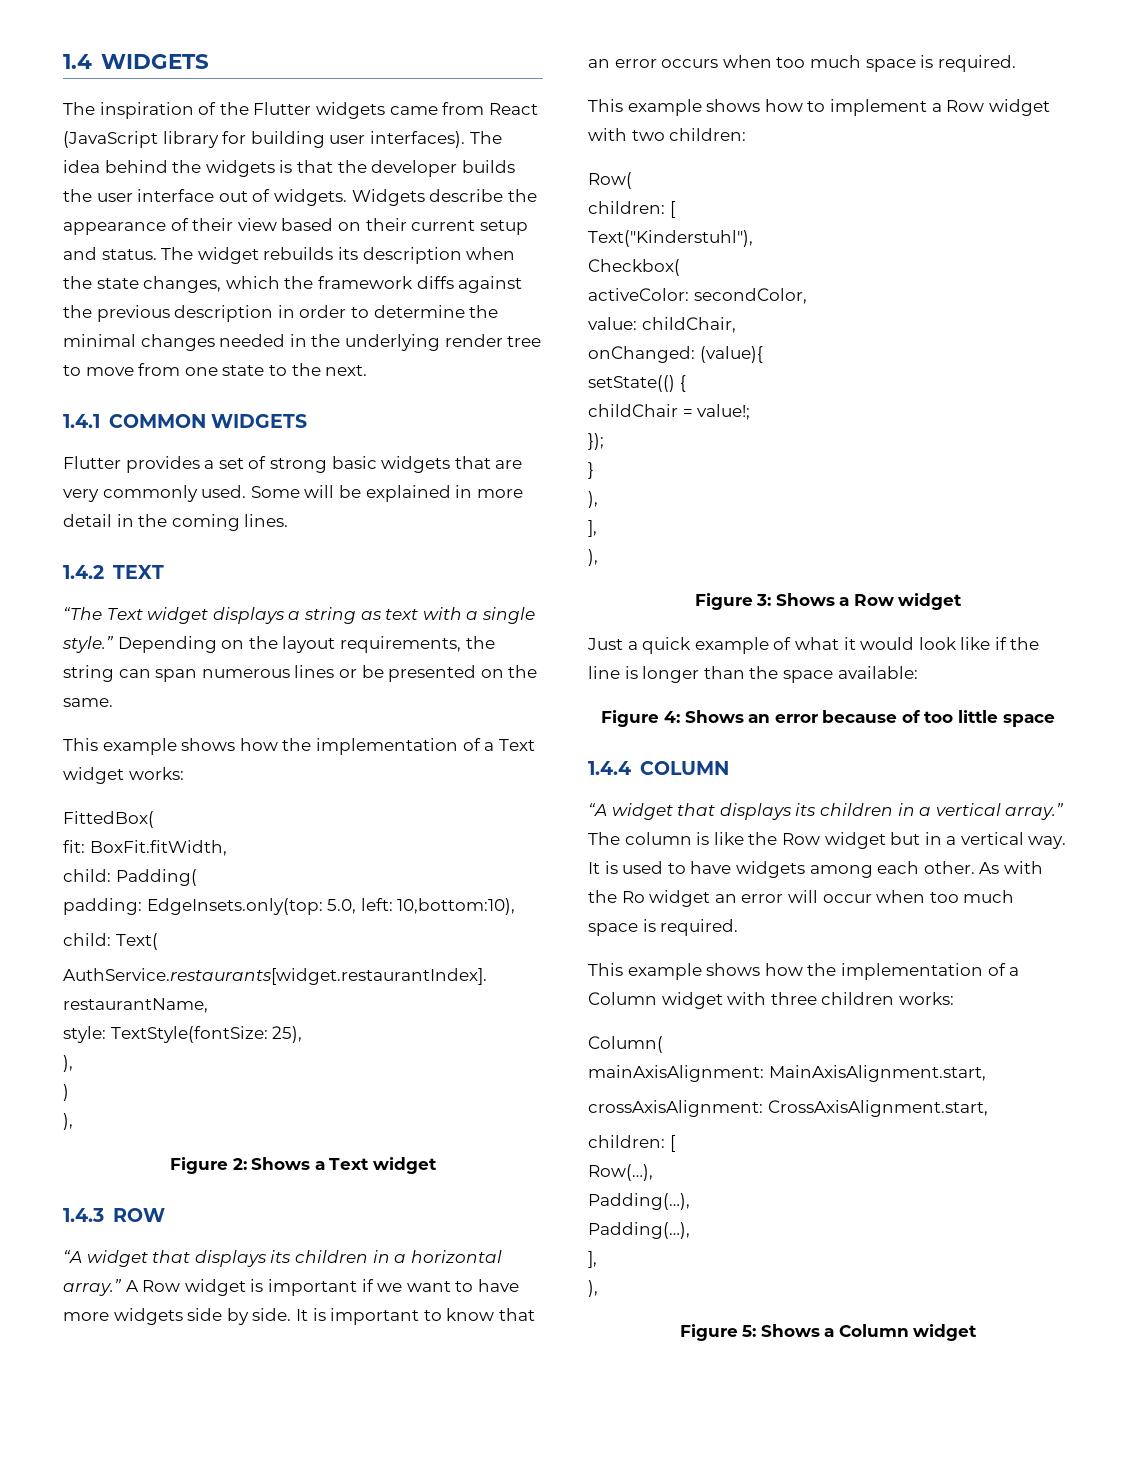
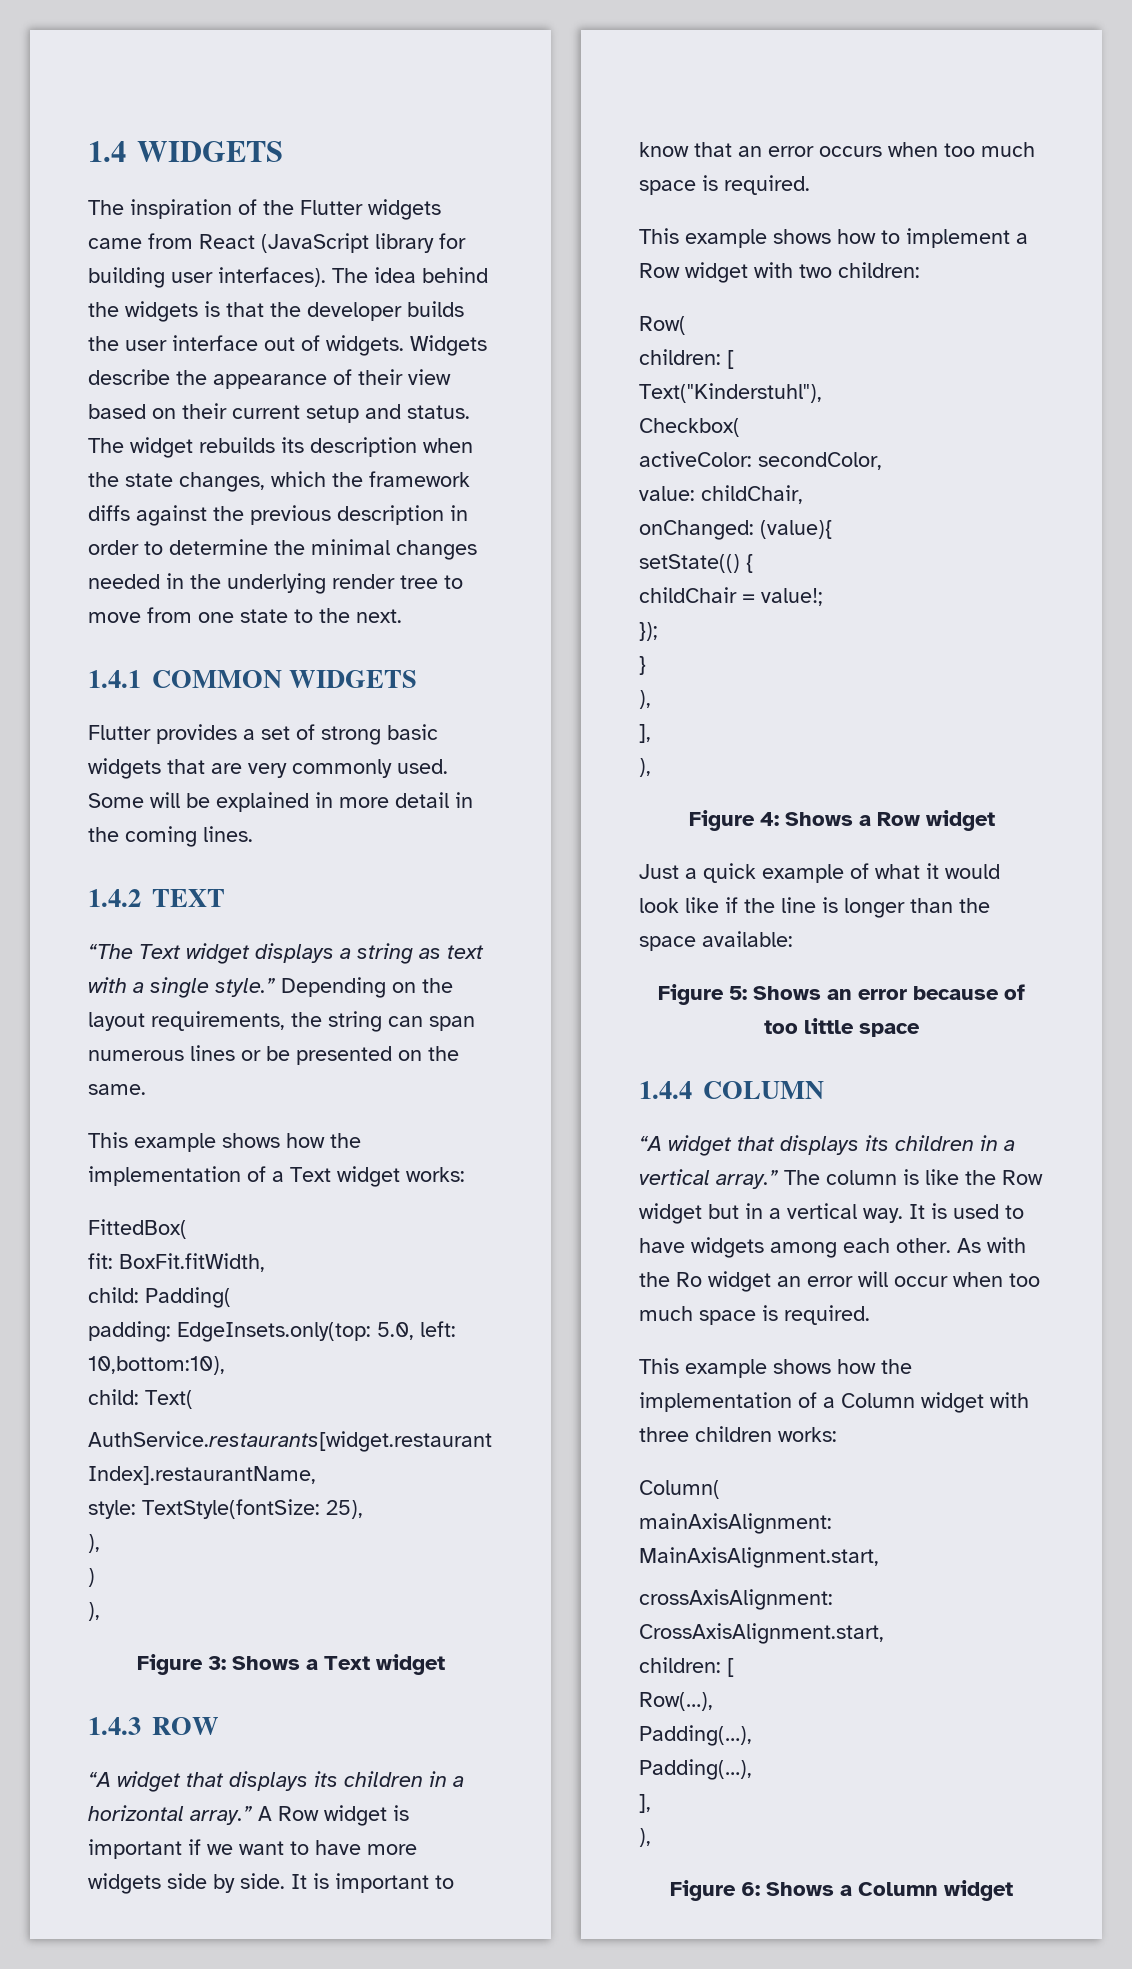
- Figure 2: Shows a Text widget
+ Figure 3: Shows a Text widget
- Figure 3: Shows a Row widget
+ Figure 4: Shows a Row widget
- Figure 4: Shows an error because of too little space
+ Figure 5: Shows an error because of too little space
- Figure 5: Shows a Column widget
+ Figure 6: Shows a Column widget

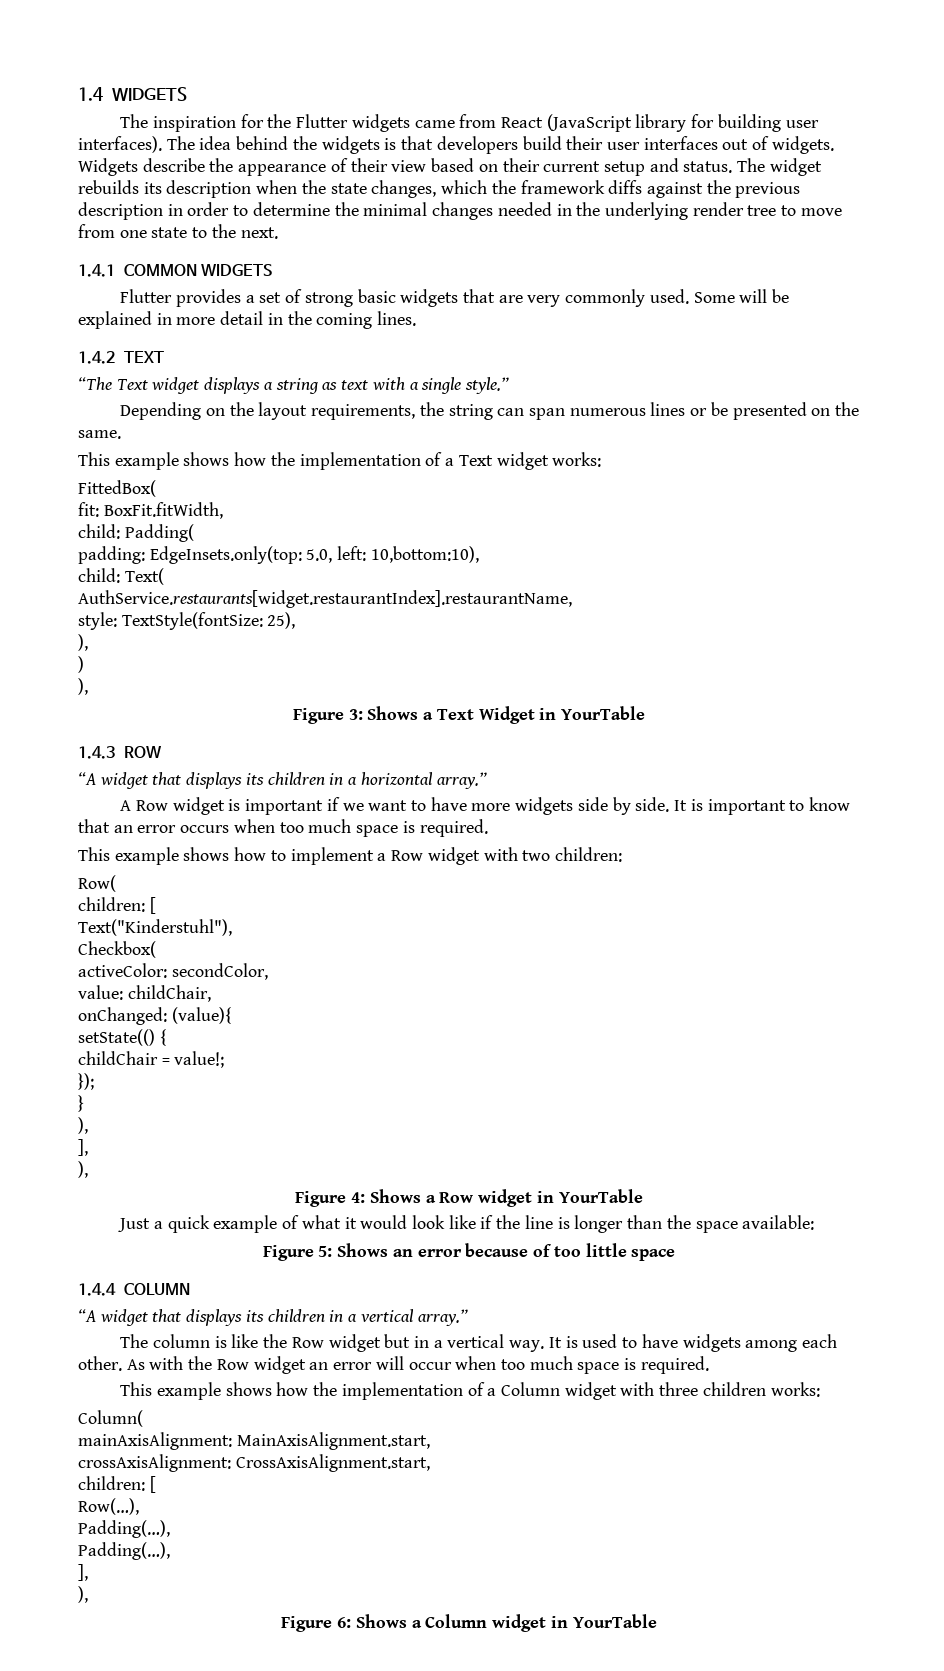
- The inspiration of the Flutter widgets came from React (JavaScript library for building user interfaces).
+ The inspiration for the Flutter widgets came from React (JavaScript library for building user interfaces).
- The idea behind the widgets is that the developer builds the user interface out of widgets.
+ The idea behind the widgets is that developers build their user interfaces out of widgets.
- “The Text widget displays a string as text with a single style.” Depending on the layout requirements, the string can span numerous lines or be presented on the same.
+ “The Text widget displays a string as text with a single style.”
+ Depending on the layout requirements, the string can span numerous lines or be presented on the same.
- Figure 3: Shows a Text widget
+ Figure 3: Shows a Text Widget in YourTable
- “A widget that displays its children in a horizontal array.” A Row widget is important if we want to have more widgets side by side.
+ “A widget that displays its children in a horizontal array.”
+ A Row widget is important if we want to have more widgets side by side.
- Figure 4: Shows a Row widget
+ Figure 4: Shows a Row widget in YourTable
- “A widget that displays its children in a vertical array.” The column is like the Row widget but in a vertical way.
+ “A widget that displays its children in a vertical array.”
+ The column is like the Row widget but in a vertical way.
- As with the Ro widget an error will occur when too much space is required.
+ As with the Row widget an error will occur when too much space is required.
- Figure 6: Shows a Column widget
+ Figure 6: Shows a Column widget in YourTable

